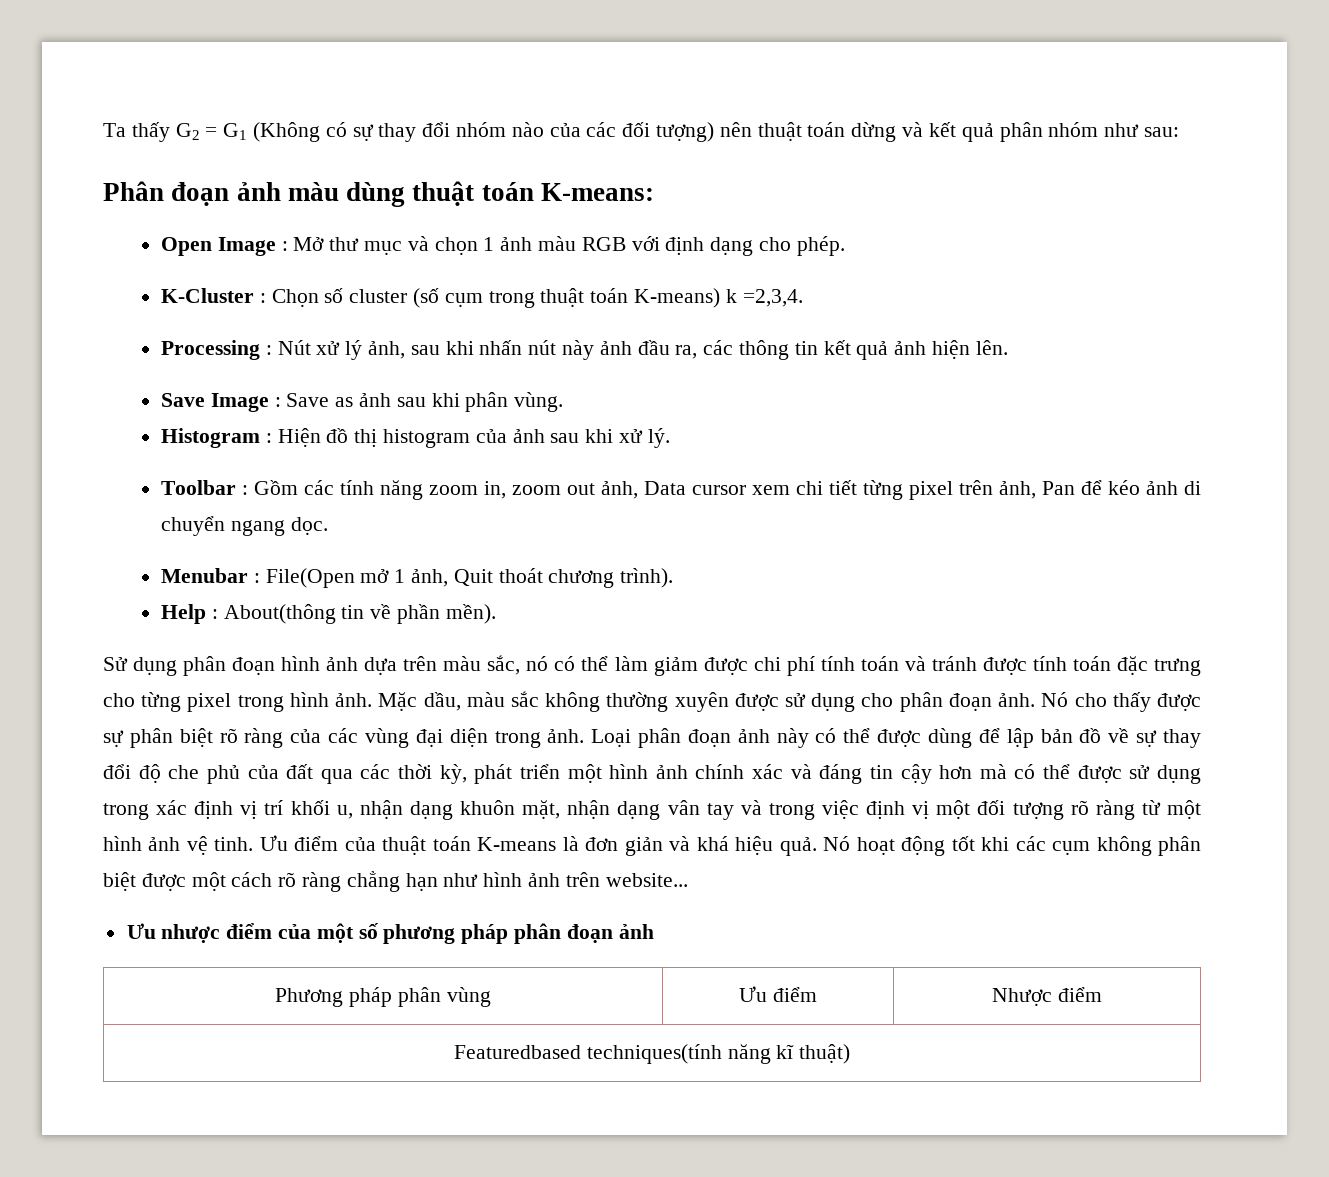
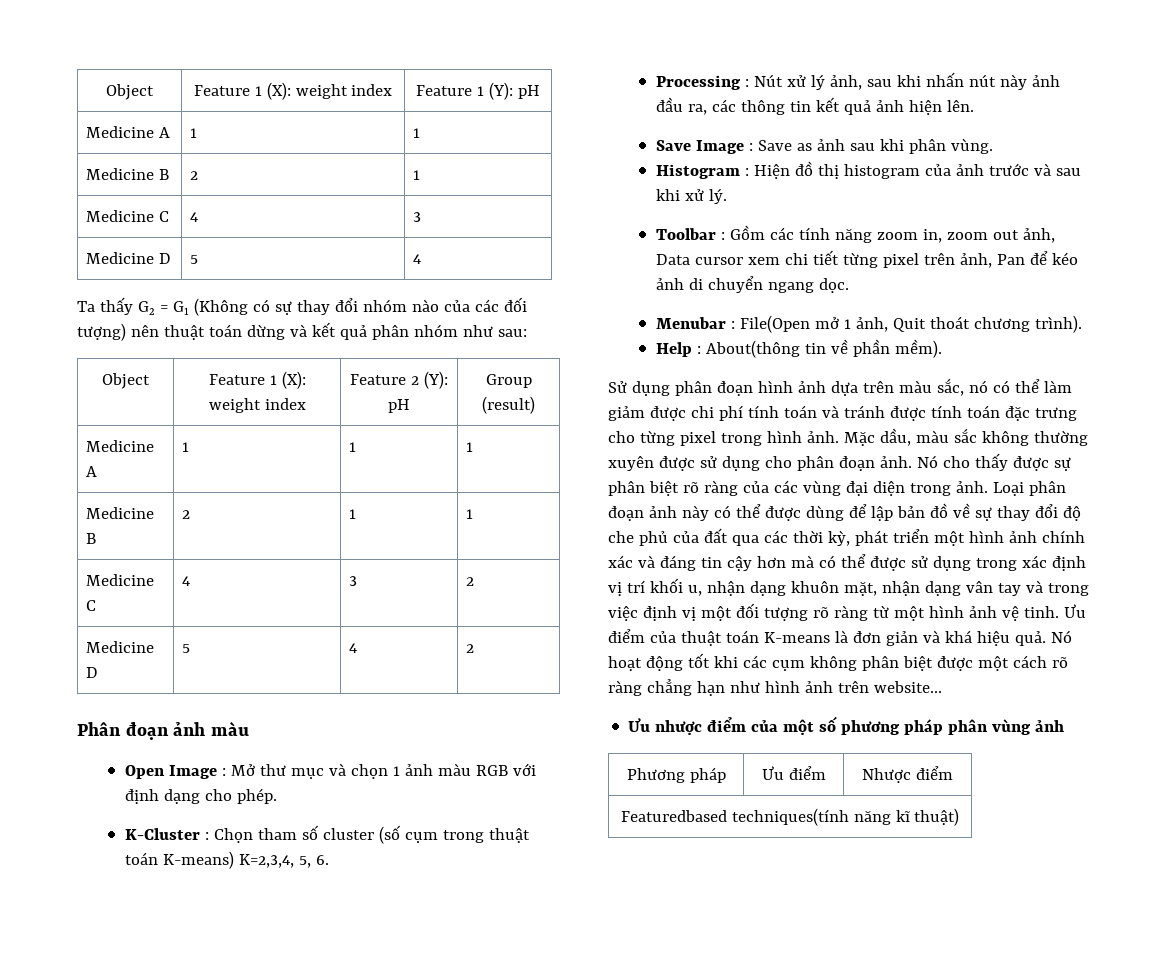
+ Object | Feature 1 (X): weight index | Feature 1 (Y): pH
+ Medicine A | 1 | 1
+ Medicine B | 2 | 1
+ Medicine C | 4 | 3
+ Medicine D | 5 | 4
+ Object | Feature 1 (X): weight index | Feature 2 (Y): pH | Group (result)
+ Medicine A | 1 | 1 | 1
+ Medicine B | 2 | 1 | 1
+ Medicine C | 4 | 3 | 2
+ Medicine D | 5 | 4 | 2
- Phân đoạn ảnh màu dùng thuật toán K-means:
+ Phân đoạn ảnh màu
- K-Cluster : Chọn số cluster (số cụm trong thuật toán K-means) k =2,3,4.
+ K-Cluster : Chọn tham số cluster (số cụm trong thuật toán K-means) K=2,3,4, 5, 6.
- Histogram : Hiện đồ thị histogram của ảnh sau khi xử lý.
+ Histogram : Hiện đồ thị histogram của ảnh trước và sau khi xử lý.
- Help : About(thông tin về phần mền).
+ Help : About(thông tin về phần mềm).
- Ưu nhược điểm của một số phương pháp phân đoạn ảnh
+ Ưu nhược điểm của một số phương pháp phân vùng ảnh
- Phương pháp phân vùng | Ưu điểm | Nhược điểm
+ Phương pháp | Ưu điểm | Nhược điểm

